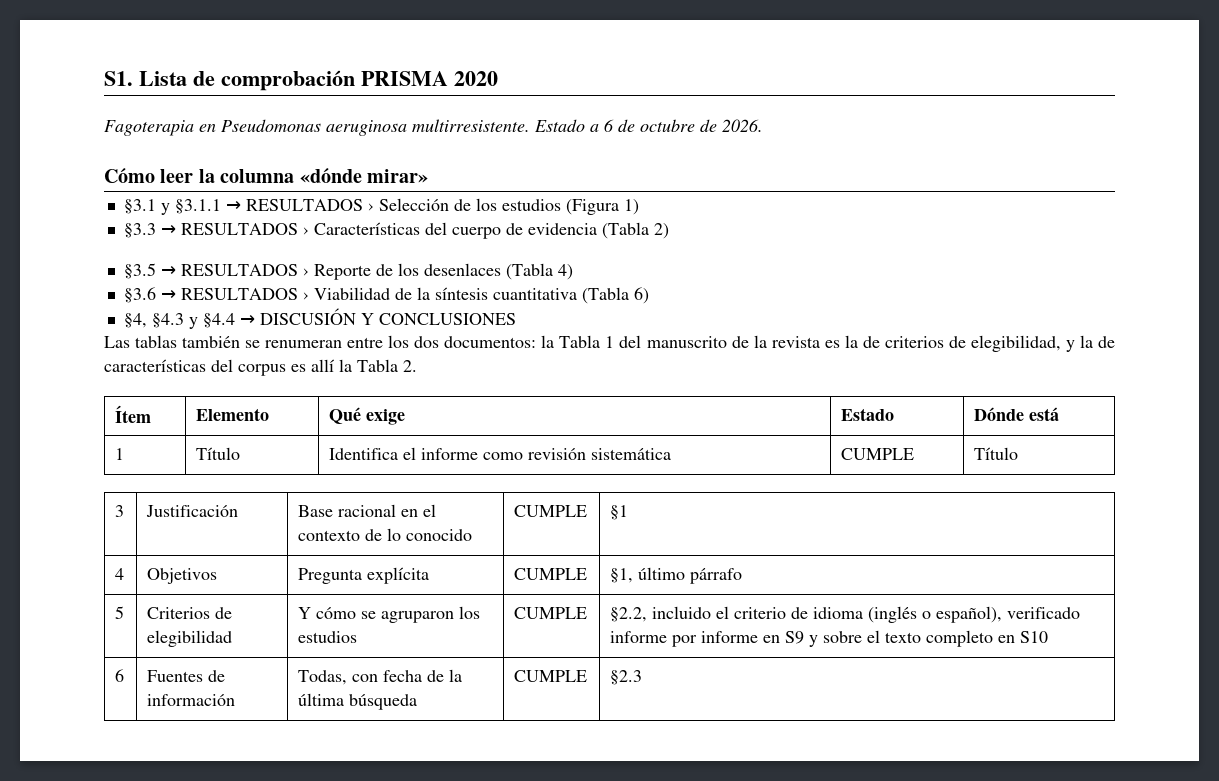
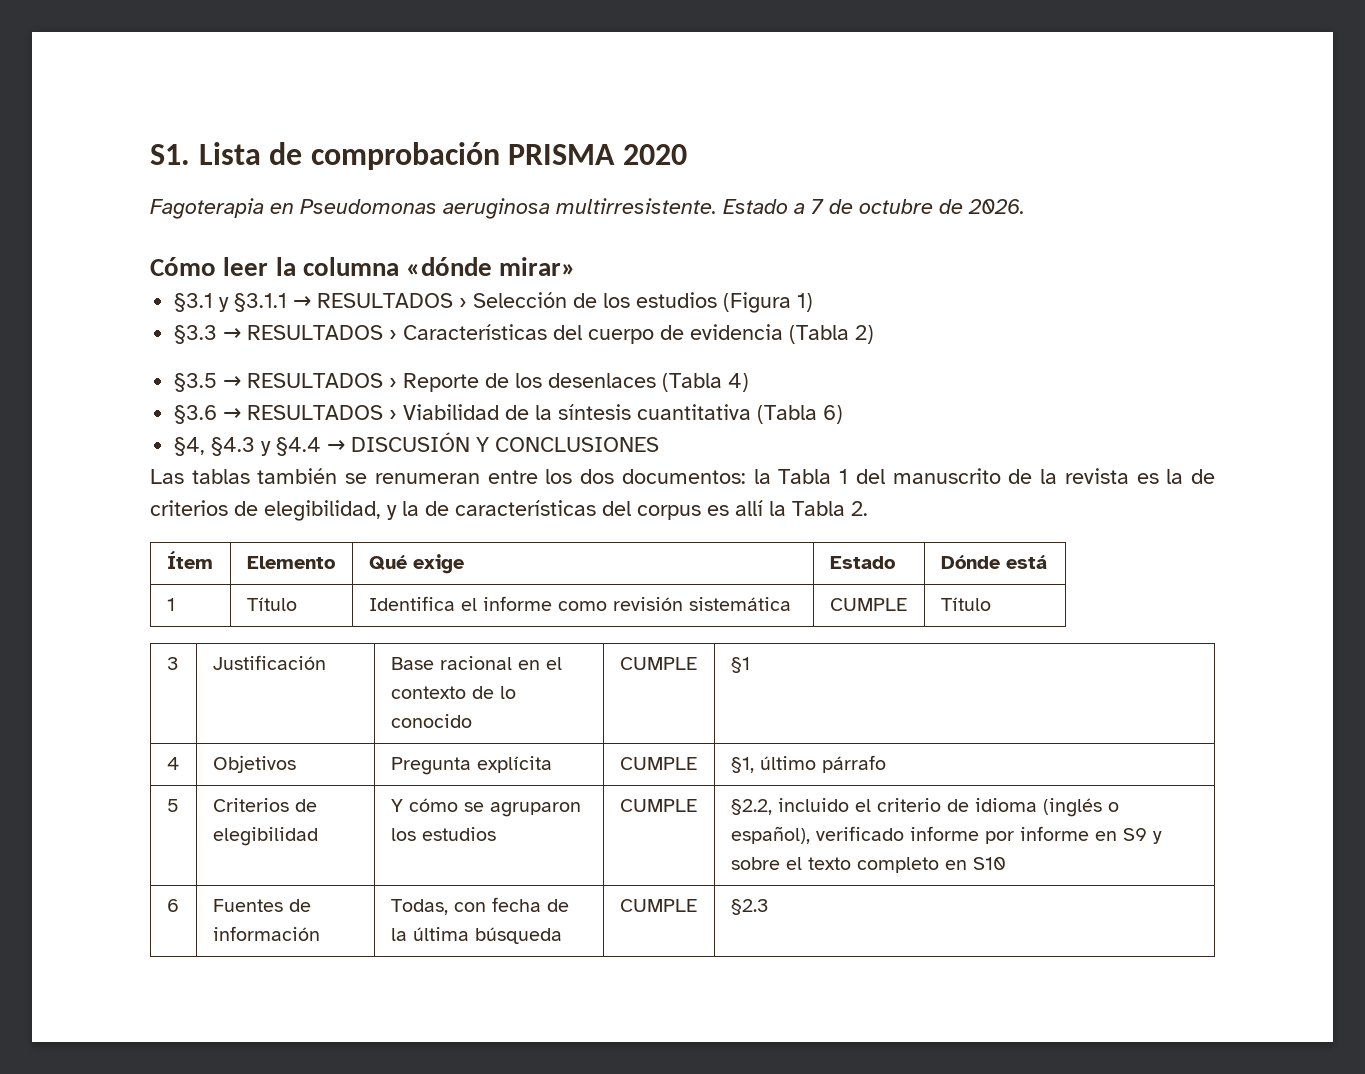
- Estado a 6 de octubre de 2026.
+ Estado a 7 de octubre de 2026.

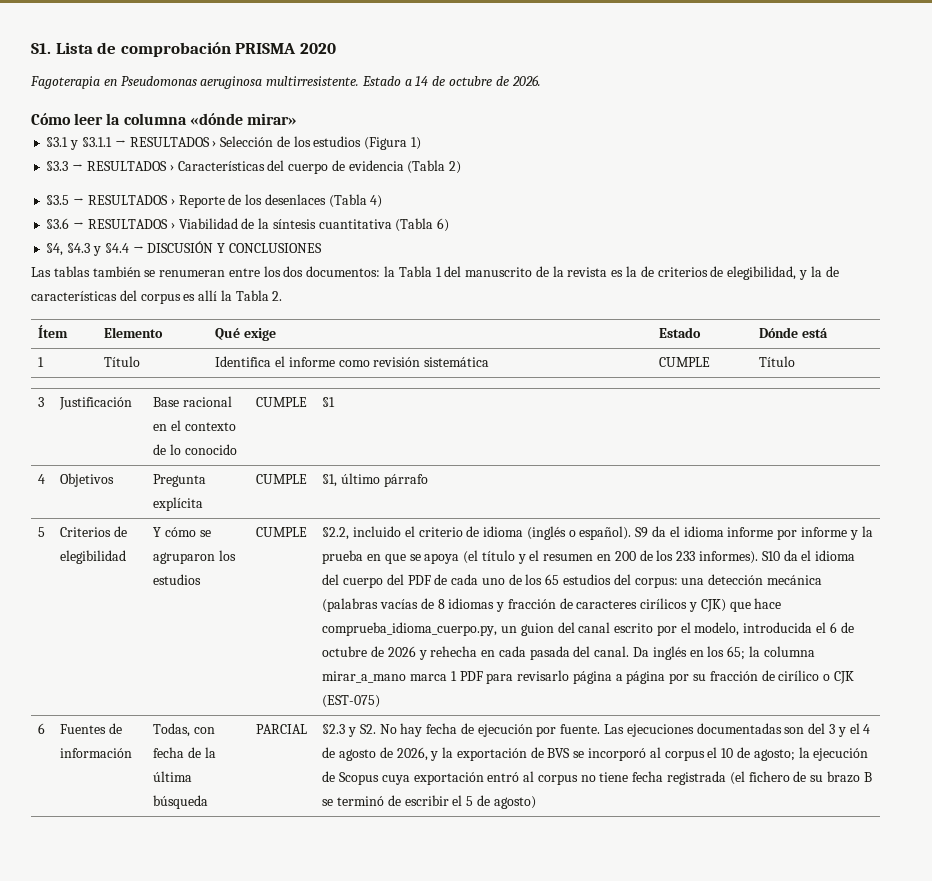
- Estado a 7 de octubre de 2026.
+ Estado a 14 de octubre de 2026.
- §2.2, incluido el criterio de idioma (inglés o español), verificado informe por informe en S9 y sobre el texto completo en S10
+ §2.2, incluido el criterio de idioma (inglés o español). S9 da el idioma informe por informe y la prueba en que se apoya (el título y el resumen en 200 de los 233 informes). S10 da el idioma del cuerpo del PDF de cada uno de los 65 estudios del corpus: una detección mecánica (palabras vacías de 8 idiomas y fracción de caracteres cirílicos y CJK) que hace comprueba_idioma_cuerpo.py, un guion del canal escrito por el modelo, introducida el 6 de octubre de 2026 y rehecha en cada pasada del canal. Da inglés en los 65; la columna mirar_a_mano marca 1 PDF para revisarlo página a página por su fracción de cirílico o CJK (EST-075)
- Todas, con fecha de la última búsqueda | CUMPLE
+ Todas, con fecha de la última búsqueda | PARCIAL
- §2.3
+ §2.3 y S2. No hay fecha de ejecución por fuente. Las ejecuciones documentadas son del 3 y el 4 de agosto de 2026, y la exportación de BVS se incorporó al corpus el 10 de agosto; la ejecución de Scopus cuya exportación entró al corpus no tiene fecha registrada (el fichero de su brazo B se terminó de escribir el 5 de agosto)

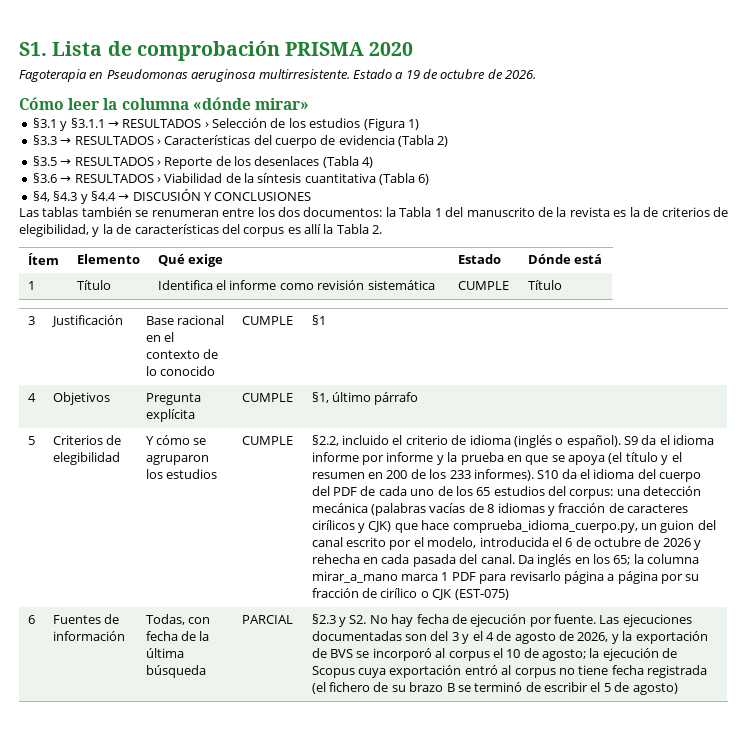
- Estado a 14 de octubre de 2026.
+ Estado a 19 de octubre de 2026.

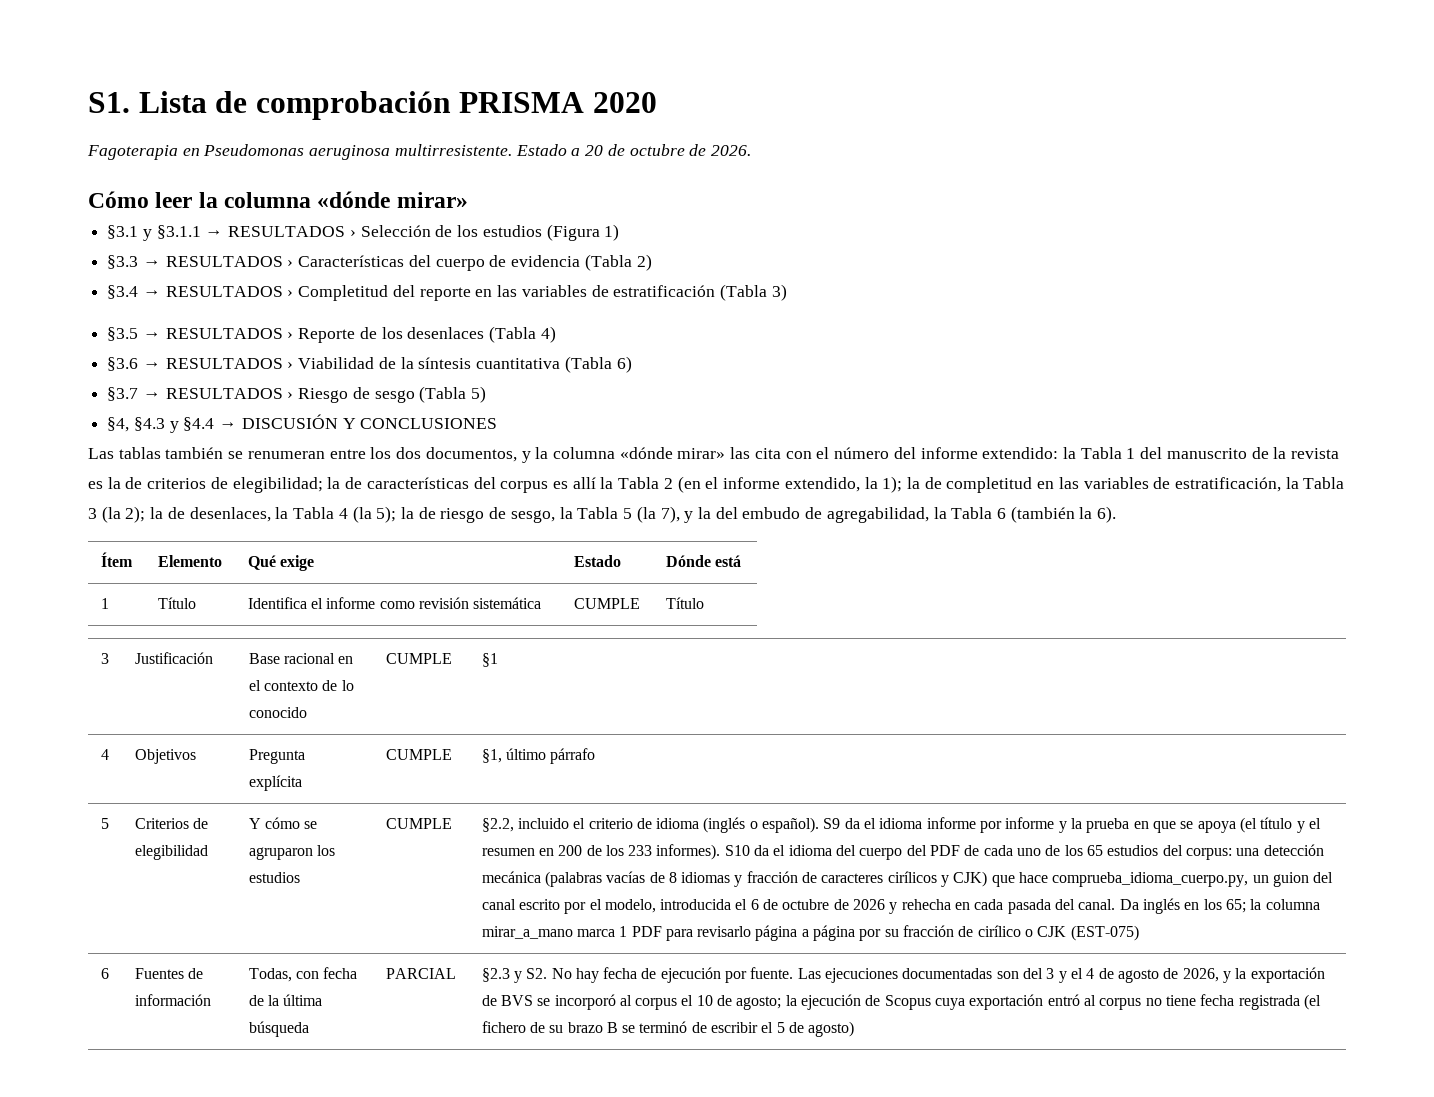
- Estado a 19 de octubre de 2026.
+ Estado a 20 de octubre de 2026.
+ §3.4 → RESULTADOS › Completitud del reporte en las variables de estratificación (Tabla 3)
+ §3.7 → RESULTADOS › Riesgo de sesgo (Tabla 5)
- Las tablas también se renumeran entre los dos documentos: la Tabla 1 del manuscrito de la revista es la de criterios de elegibilidad, y la de características del corpus es allí la Tabla 2.
+ Las tablas también se renumeran entre los dos documentos, y la columna «dónde mirar» las cita con el número del informe extendido: la Tabla 1 del manuscrito de la revista es la de criterios de elegibilidad; la de características del corpus es allí la Tabla 2 (en el informe extendido, la 1); la de completitud en las variables de estratificación, la Tabla 3 (la 2); la de desenlaces, la Tabla 4 (la 5); la de riesgo de sesgo, la Tabla 5 (la 7), y la del embudo de agregabilidad, la Tabla 6 (también la 6).

